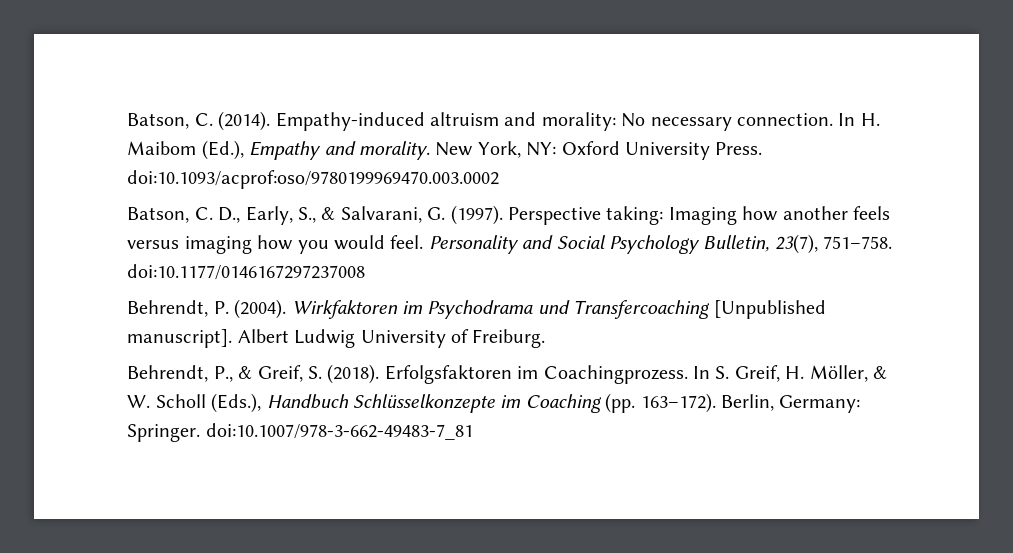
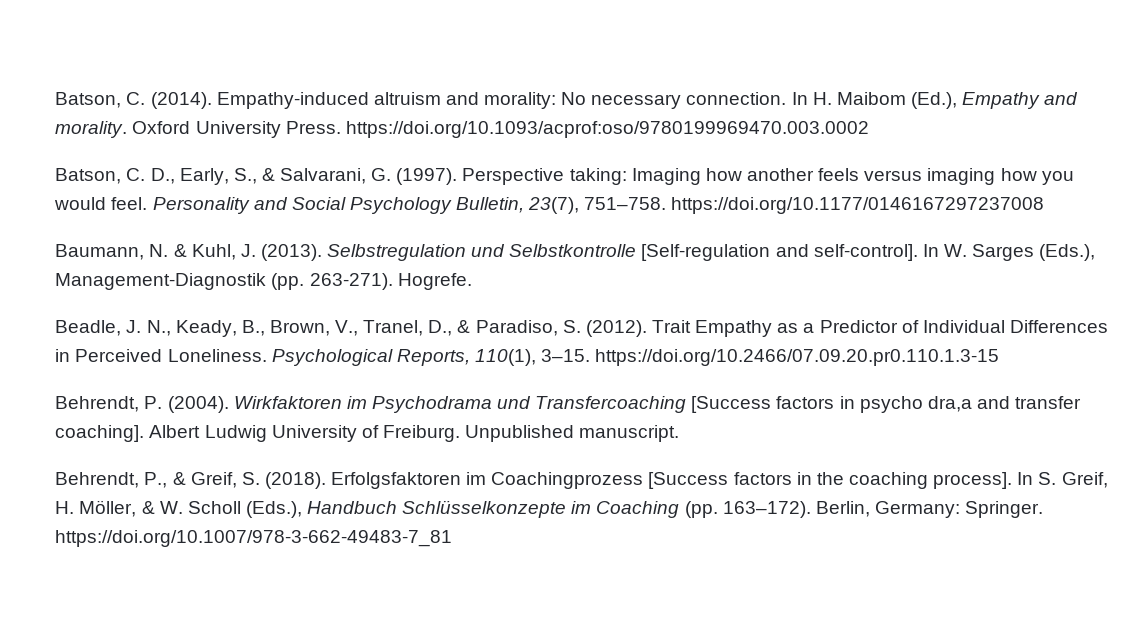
- New York, NY: Oxford University Press. doi:10.1093/acprof:oso/9780199969470.003.0002
+ Oxford University Press. https://doi.org/10.1093/acprof:oso/9780199969470.003.0002
- Personality and Social Psychology Bulletin, 23(7), 751–758. doi:10.1177/0146167297237008
+ Personality and Social Psychology Bulletin, 23(7), 751–758. https://doi.org/10.1177/0146167297237008
+ Baumann, N. & Kuhl, J. (2013). Selbstregulation und Selbstkontrolle [Self-regulation and self-control]. In W. Sarges (Eds.), Management-Diagnostik (pp. 263-271). Hogrefe.
+ Beadle, J. N., Keady, B., Brown, V., Tranel, D., & Paradiso, S. (2012). Trait Empathy as a Predictor of Individual Differences in Perceived Loneliness. Psychological Reports, 110(1), 3–15. https://doi.org/10.2466/07.09.20.pr0.110.1.3-15
- Wirkfaktoren im Psychodrama und Transfercoaching [Unpublished manuscript].
+ Wirkfaktoren im Psychodrama und Transfercoaching [Success factors in psycho dra,a and transfer coaching].
+ Unpublished manuscript.
- Erfolgsfaktoren im Coachingprozess.
+ Erfolgsfaktoren im Coachingprozess [Success factors in the coaching process].
- Berlin, Germany: Springer. doi:10.1007/978-3-662-49483-7_81
+ Berlin, Germany: Springer. https://doi.org/10.1007/978-3-662-49483-7_81

